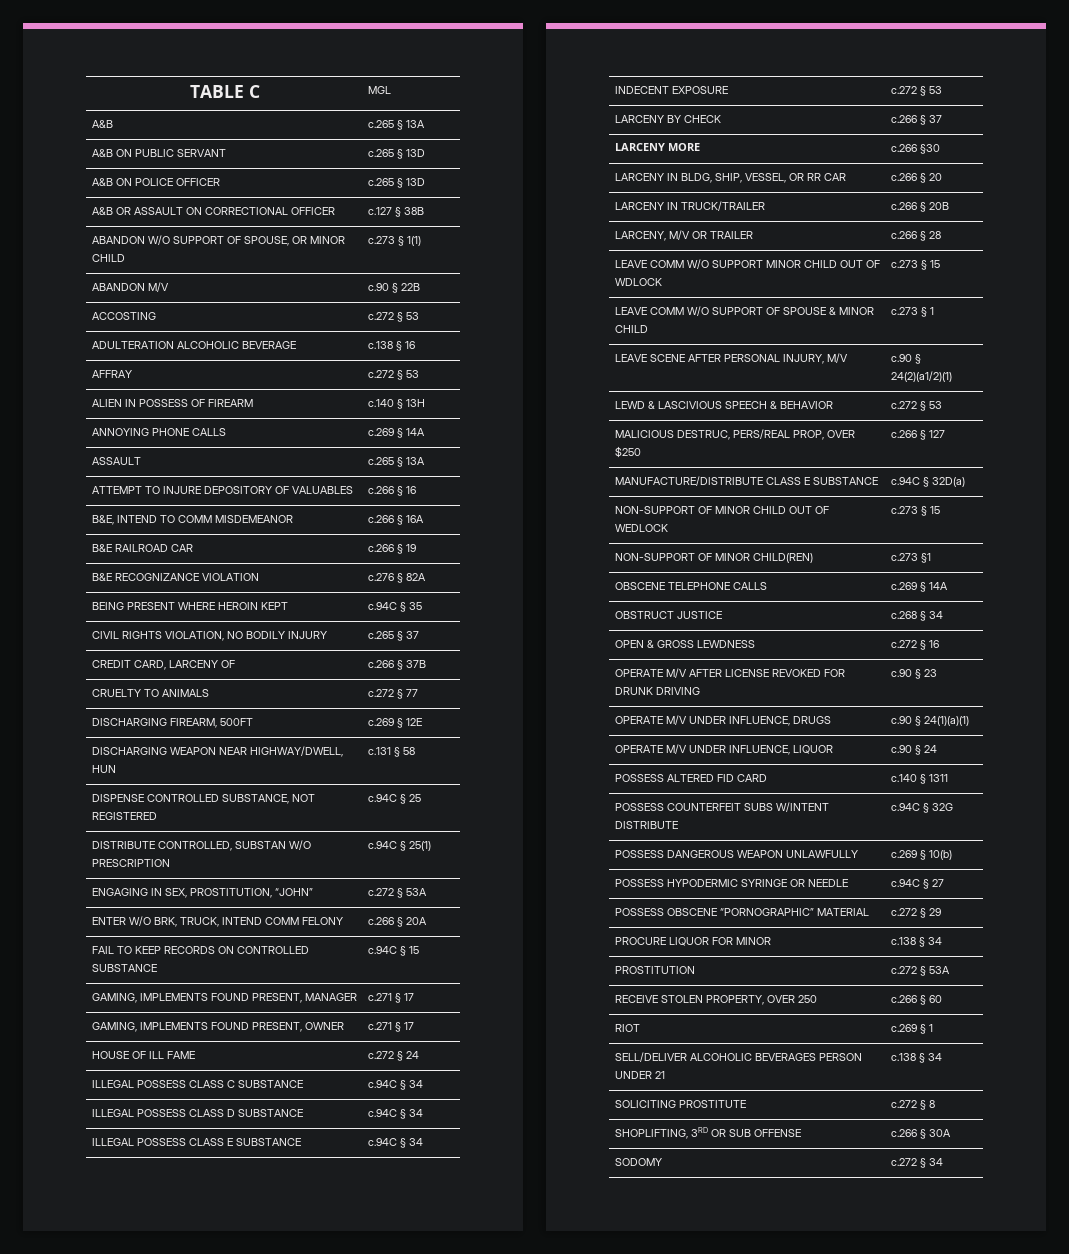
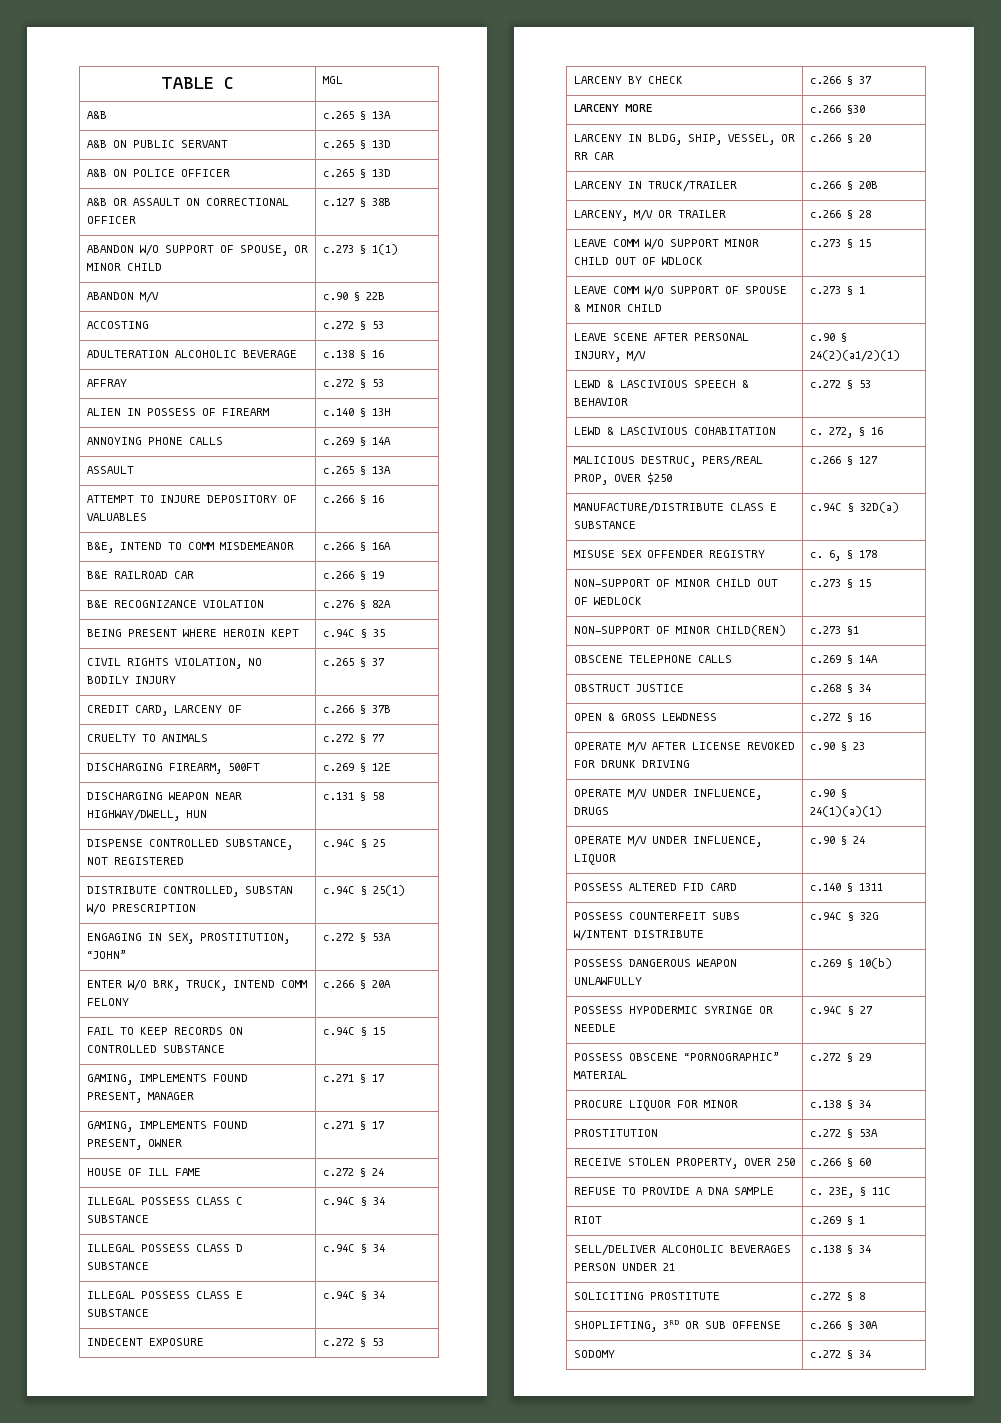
+ LEWD & LASCIVIOUS COHABITATION | c. 272, § 16
+ MISUSE SEX OFFENDER REGISTRY | c. 6, § 178
+ REFUSE TO PROVIDE A DNA SAMPLE | c. 23E, § 11C

